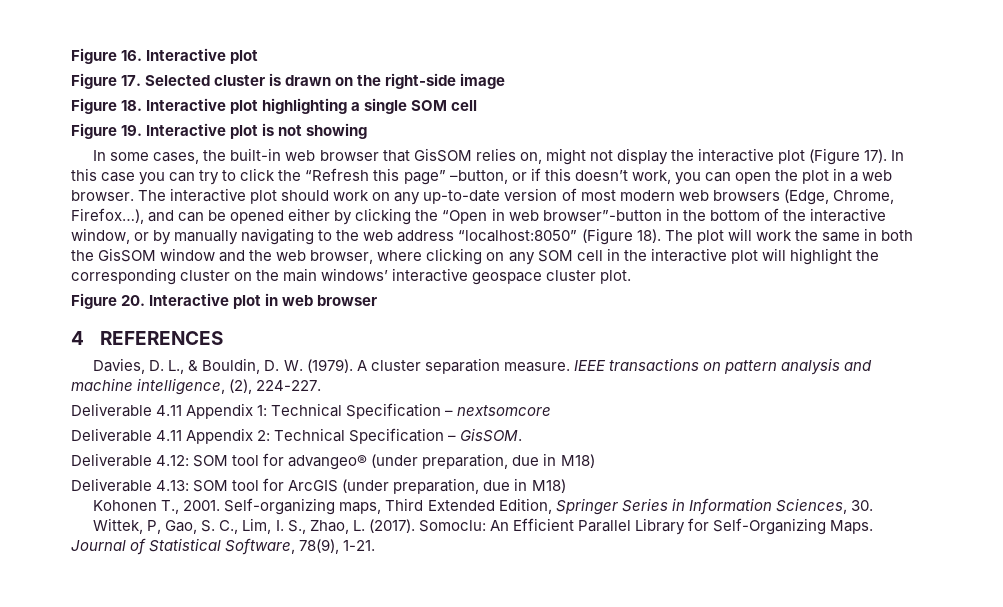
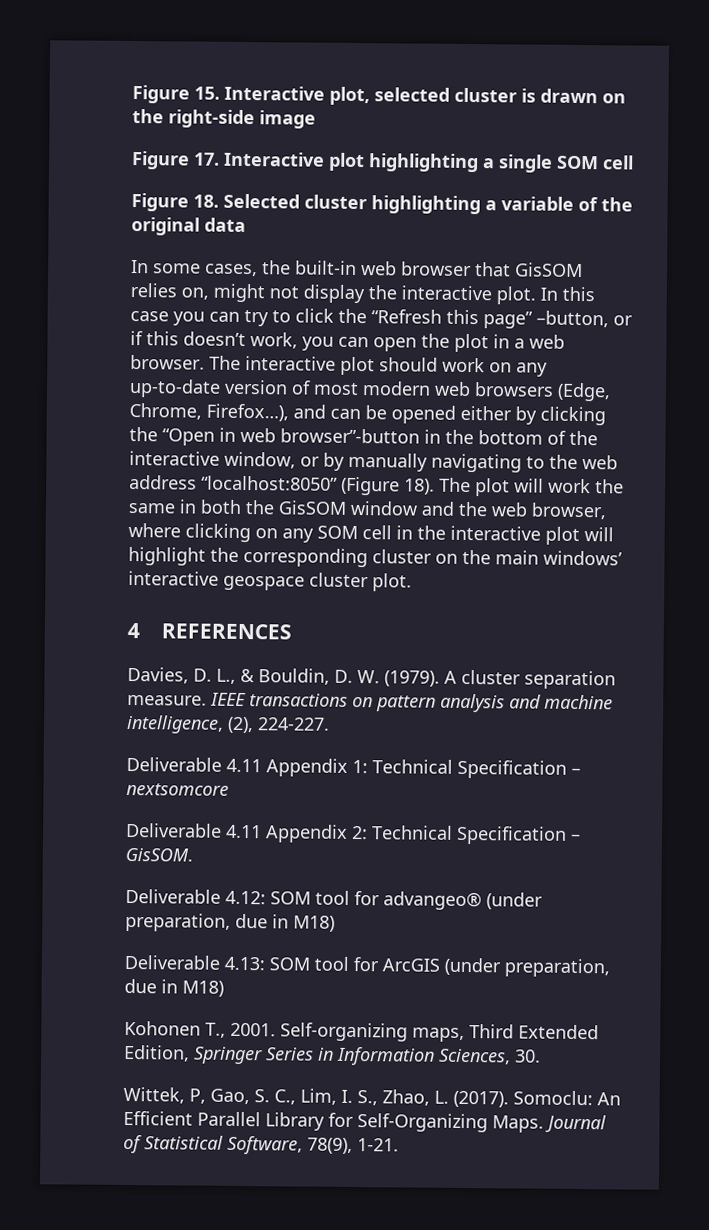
- Figure 16. Interactive plot
- Figure 17. Selected cluster is drawn on the right-side image
+ Figure 15. Interactive plot, selected cluster is drawn on the right-side image
- Figure 18. Interactive plot highlighting a single SOM cell
+ Figure 17. Interactive plot highlighting a single SOM cell
- Figure 19. Interactive plot is not showing
+ Figure 18. Selected cluster highlighting a variable of the original data
- In some cases, the built-in web browser that GisSOM relies on, might not display the interactive plot (Figure 17).
+ In some cases, the built-in web browser that GisSOM relies on, might not display the interactive plot.
- Figure 20. Interactive plot in web browser

